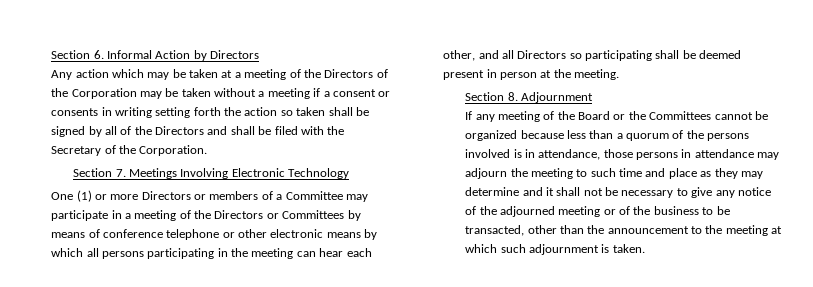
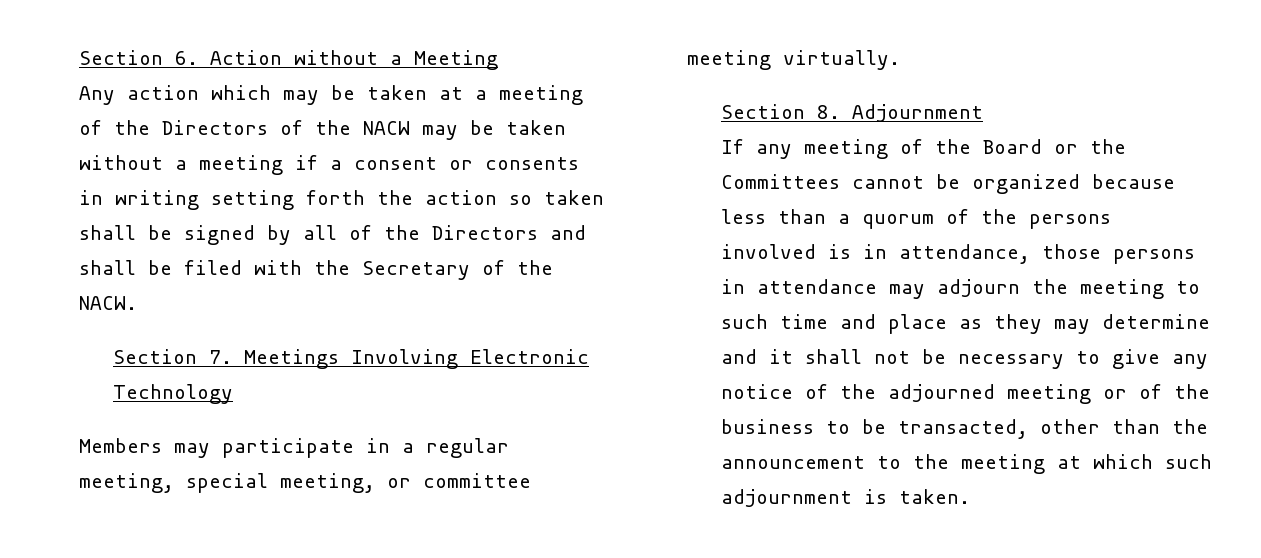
- Section 6. Informal Action by Directors
+ Section 6. Action without a Meeting
- Any action which may be taken at a meeting of the Directors of the Corporation may be taken without a meeting if a consent or consents in writing setting forth the action so taken shall be signed by all of the Directors and shall be filed with the Secretary of the Corporation.
+ Any action which may be taken at a meeting of the Directors of the NACW may be taken without a meeting if a consent or consents in writing setting forth the action so taken shall be signed by all of the Directors and shall be filed with the Secretary of the NACW.
- One (1) or more Directors or members of a Committee may participate in a meeting of the Directors or Committees by means of conference telephone or other electronic means by which all persons participating in the meeting can hear each other, and all Directors so participating shall be deemed present in person at the meeting.
+ Members may participate in a regular meeting, special meeting, or committee meeting virtually.

